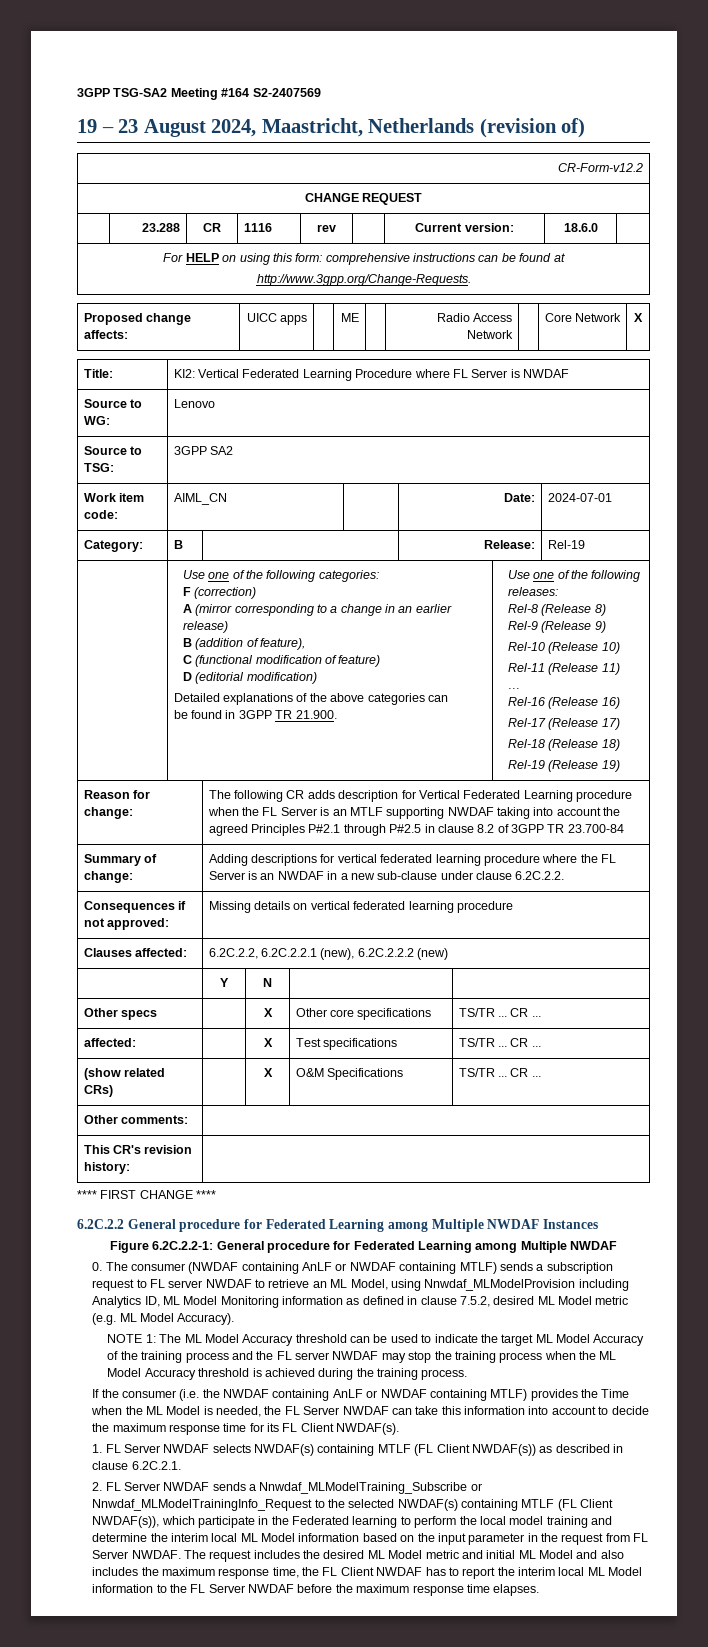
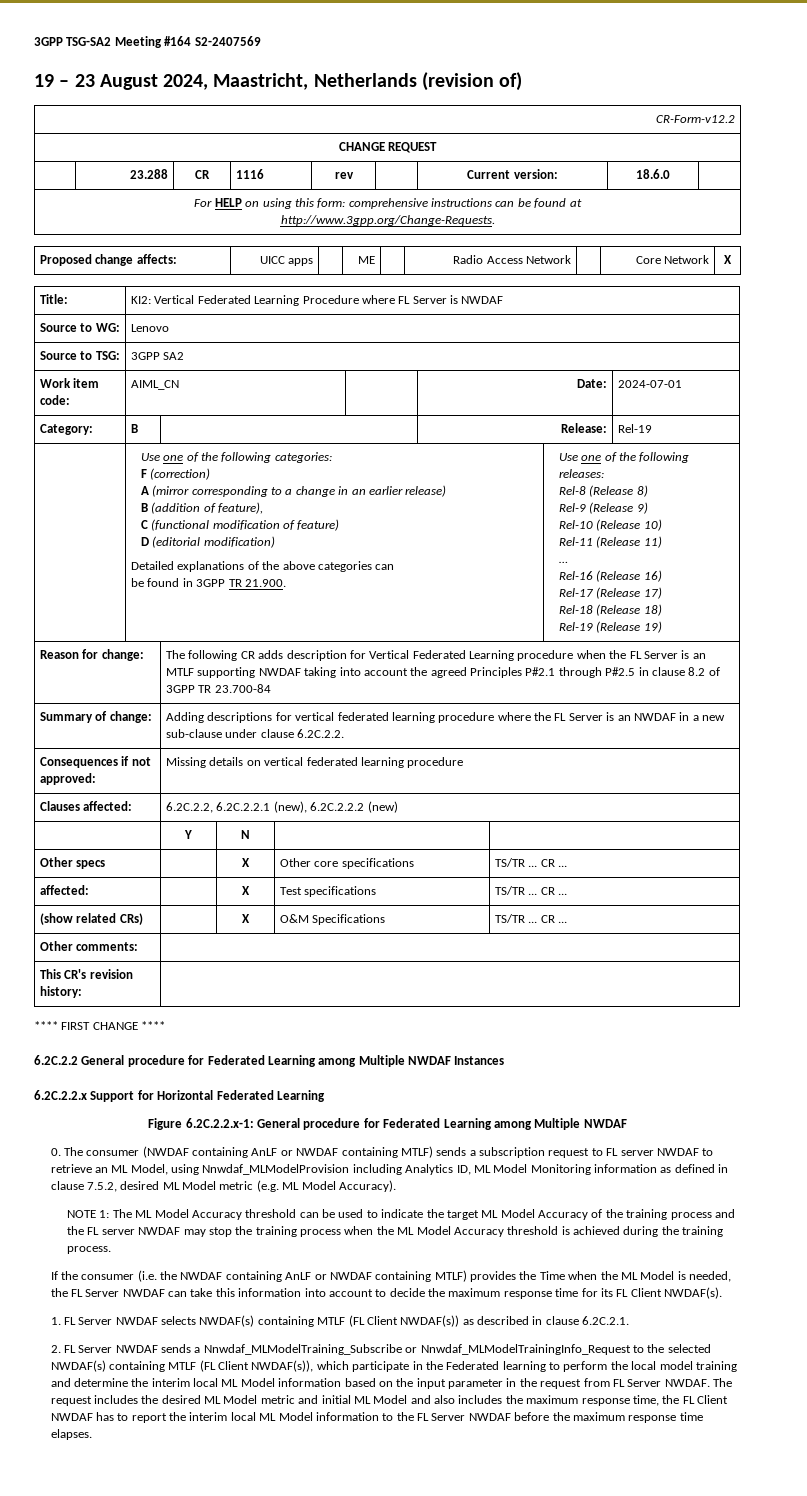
+ 6.2C.2.2.x Support for Horizontal Federated Learning
- Figure 6.2C.2.2-1: General procedure for Federated Learning among Multiple NWDAF
+ Figure 6.2C.2.2.x-1: General procedure for Federated Learning among Multiple NWDAF

